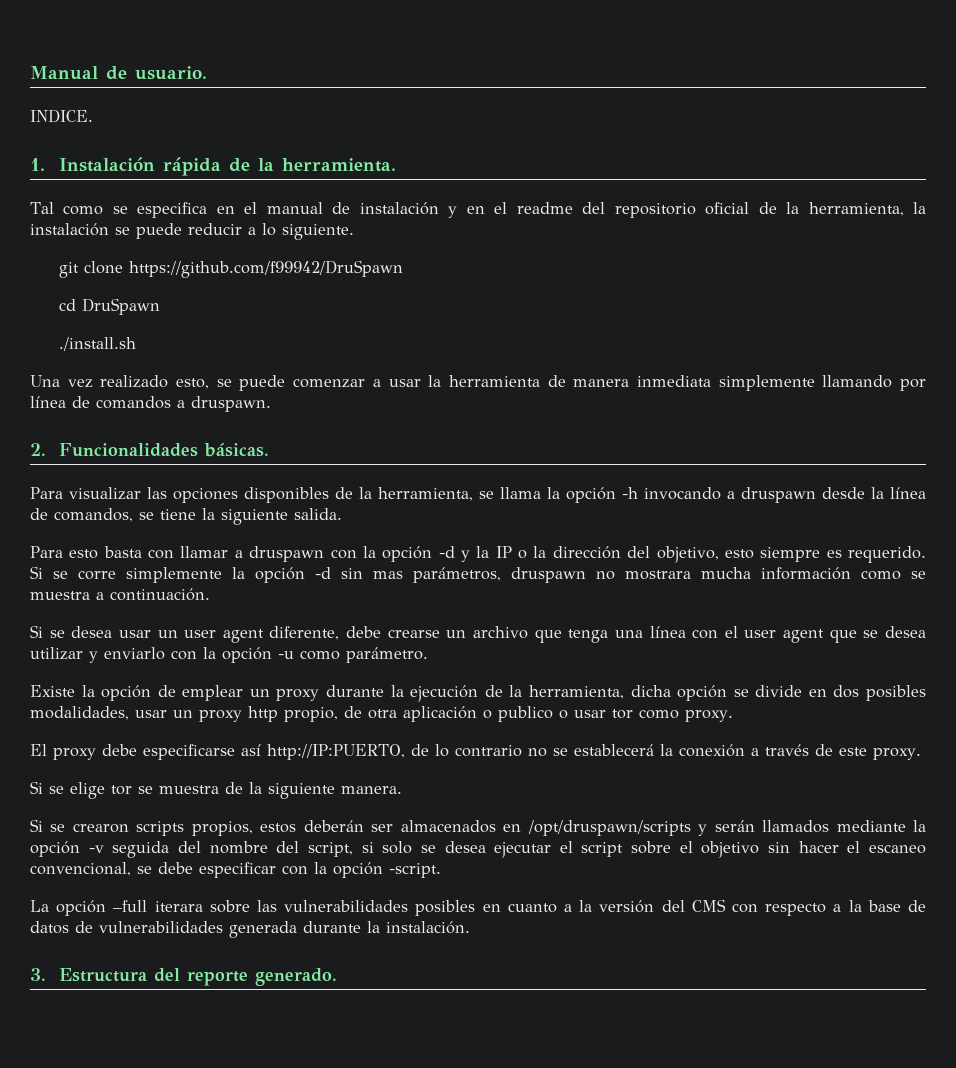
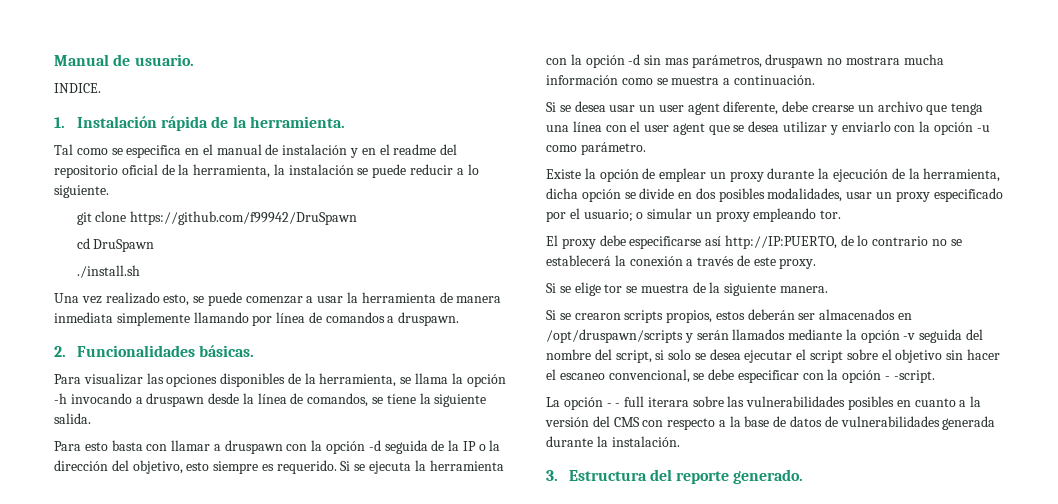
- Para esto basta con llamar a druspawn con la opción -d y la IP o la dirección del objetivo, esto siempre es requerido.
+ Para esto basta con llamar a druspawn con la opción -d seguida de la IP o la dirección del objetivo, esto siempre es requerido.
- Si se corre simplemente la opción -d sin mas parámetros, druspawn no mostrara mucha información como se muestra a continuación.
+ Si se ejecuta la herramienta con la opción -d sin mas parámetros, druspawn no mostrara mucha información como se muestra a continuación.
- Existe la opción de emplear un proxy durante la ejecución de la herramienta, dicha opción se divide en dos posibles modalidades, usar un proxy http propio, de otra aplicación o publico o usar tor como proxy.
+ Existe la opción de emplear un proxy durante la ejecución de la herramienta, dicha opción se divide en dos posibles modalidades, usar un proxy especificado por el usuario; o simular un proxy empleando tor.
- Si se crearon scripts propios, estos deberán ser almacenados en /opt/druspawn/scripts y serán llamados mediante la opción -v seguida del nombre del script, si solo se desea ejecutar el script sobre el objetivo sin hacer el escaneo convencional, se debe especificar con la opción -script.
+ Si se crearon scripts propios, estos deberán ser almacenados en /opt/druspawn/scripts y serán llamados mediante la opción -v seguida del nombre del script, si solo se desea ejecutar el script sobre el objetivo sin hacer el escaneo convencional, se debe especificar con la opción - -script.
- La opción –full iterara sobre las vulnerabilidades posibles en cuanto a la versión del CMS con respecto a la base de datos de vulnerabilidades generada durante la instalación.
+ La opción - - full iterara sobre las vulnerabilidades posibles en cuanto a la versión del CMS con respecto a la base de datos de vulnerabilidades generada durante la instalación.

